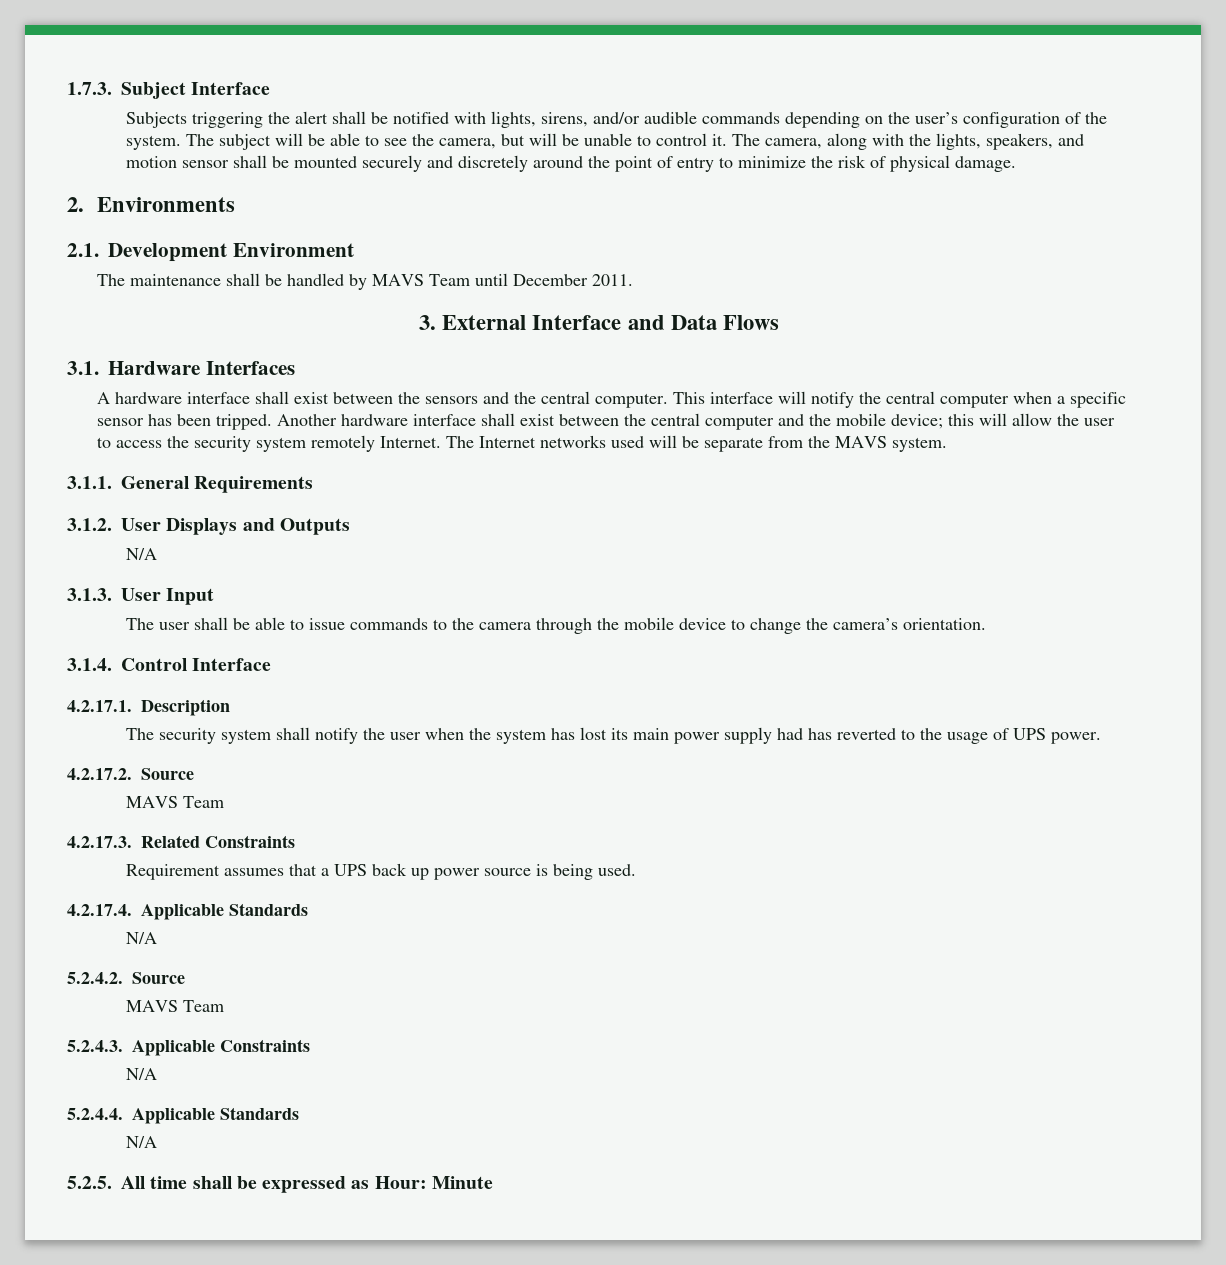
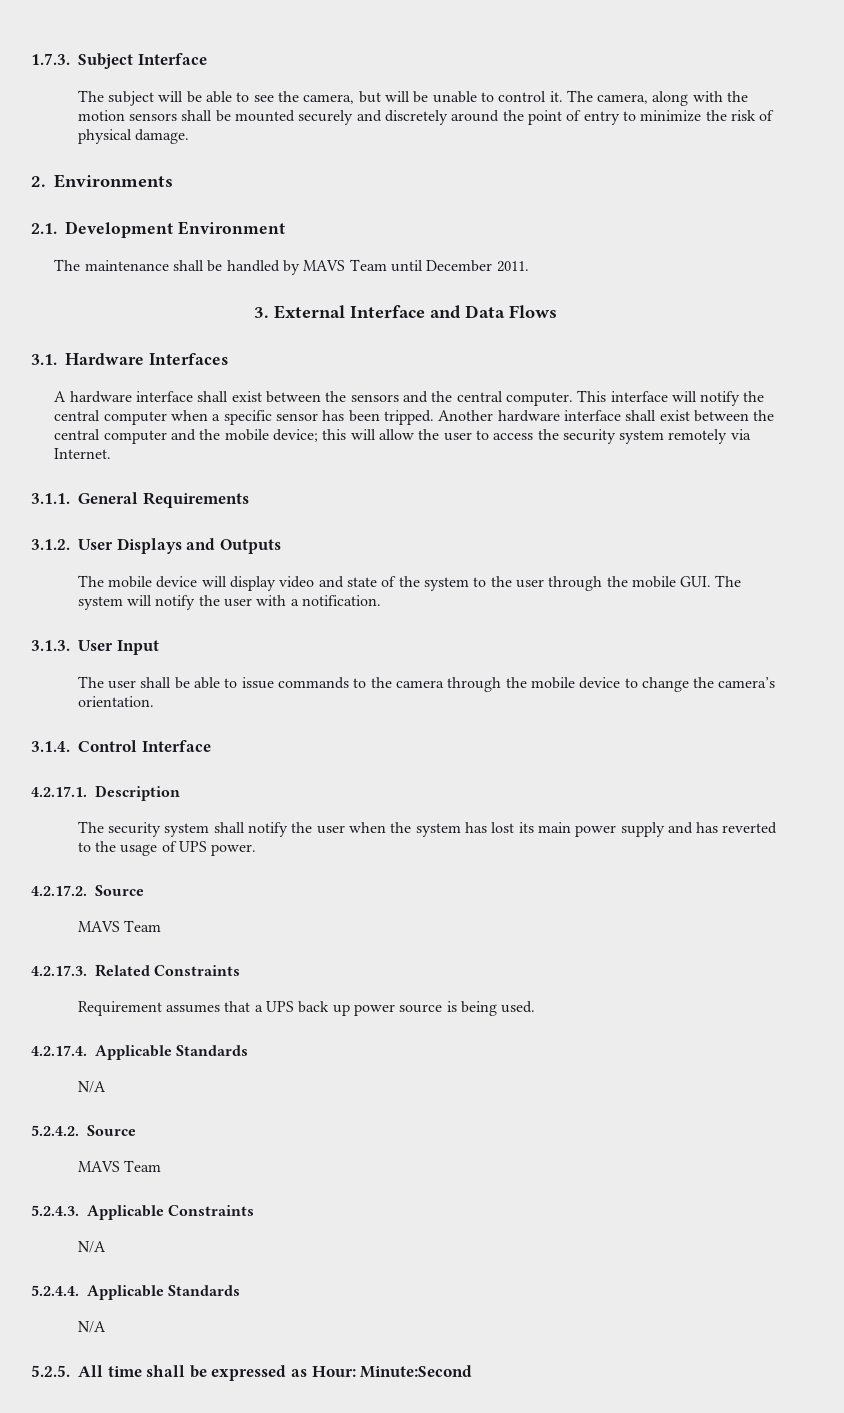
- Subjects triggering the alert shall be notified with lights, sirens, and/or audible commands depending on the user’s configuration of the system.
- The camera, along with the lights, speakers, and motion sensor shall be mounted securely and discretely around the point of entry to minimize the risk of physical damage.
+ The camera, along with the motion sensors shall be mounted securely and discretely around the point of entry to minimize the risk of physical damage.
- Another hardware interface shall exist between the central computer and the mobile device; this will allow the user to access the security system remotely Internet. The Internet networks used will be separate from the MAVS system.
+ Another hardware interface shall exist between the central computer and the mobile device; this will allow the user to access the security system remotely via Internet.
  3.1.2. User Displays and Outputs
- N/A
+ The mobile device will display video and state of the system to the user through the mobile GUI. The system will notify the user with a notification.
- The security system shall notify the user when the system has lost its main power supply had has reverted to the usage of UPS power.
+ The security system shall notify the user when the system has lost its main power supply and has reverted to the usage of UPS power.
- 5.2.5. All time shall be expressed as Hour: Minute
+ 5.2.5. All time shall be expressed as Hour: Minute:Second

